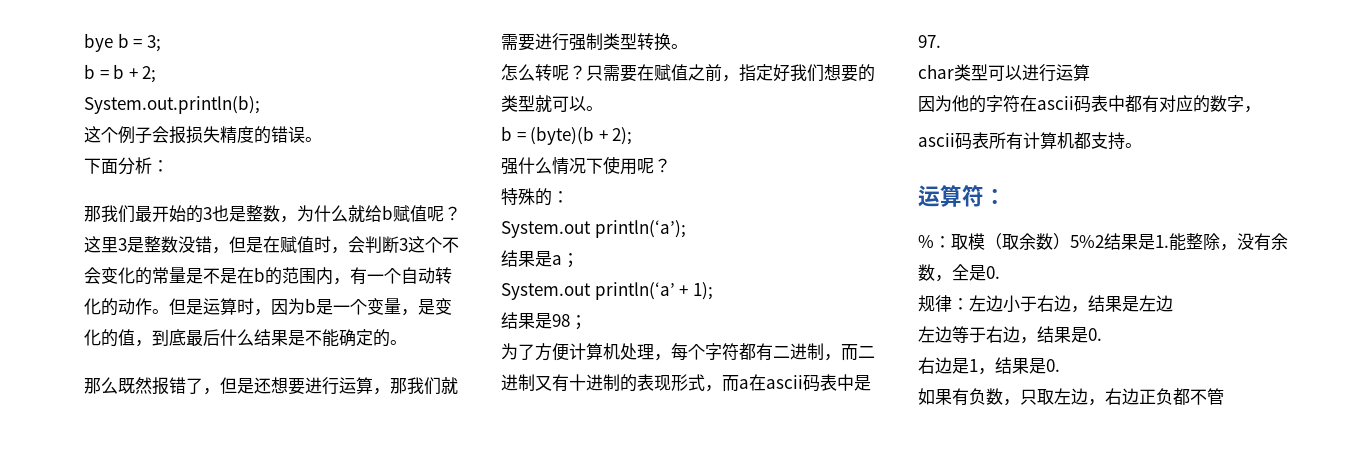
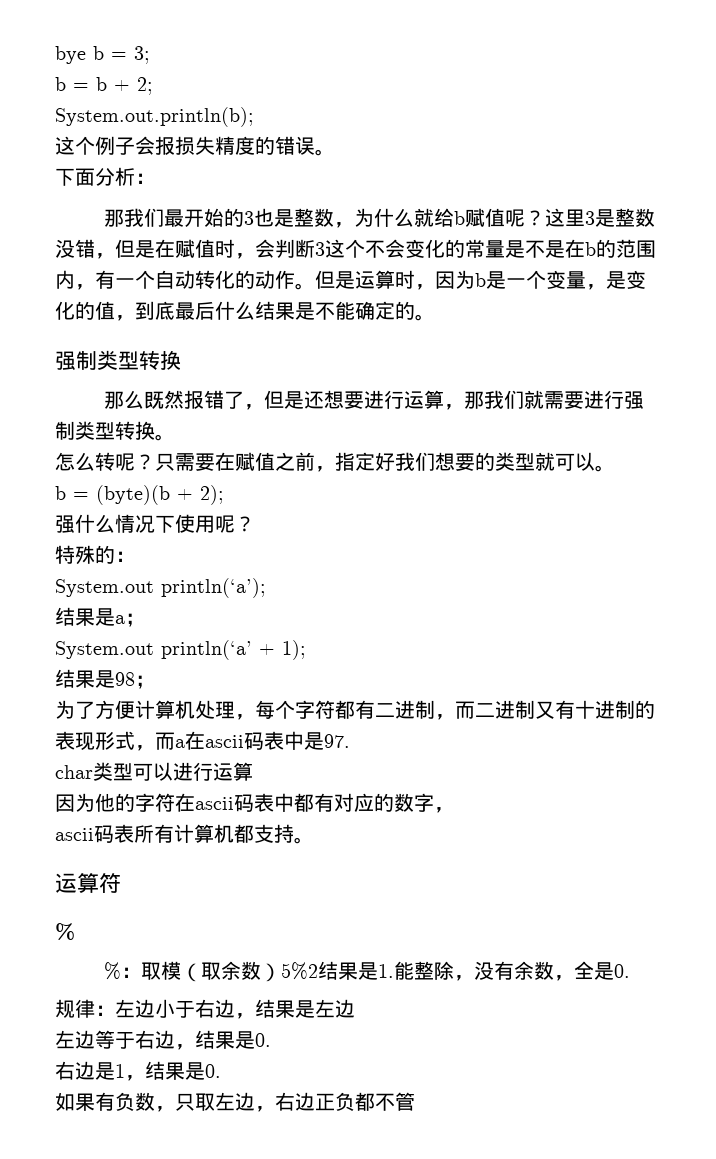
  但是运算时，因为b是一个变量，是变化的值，到底最后什么结果是不能确定的。
+ 强制类型转换
- 运算符：
+ 运算符
+ %

